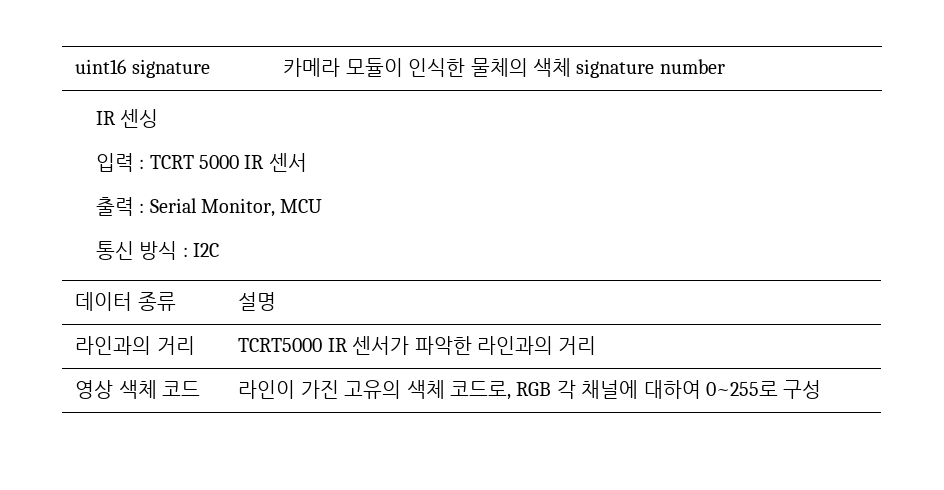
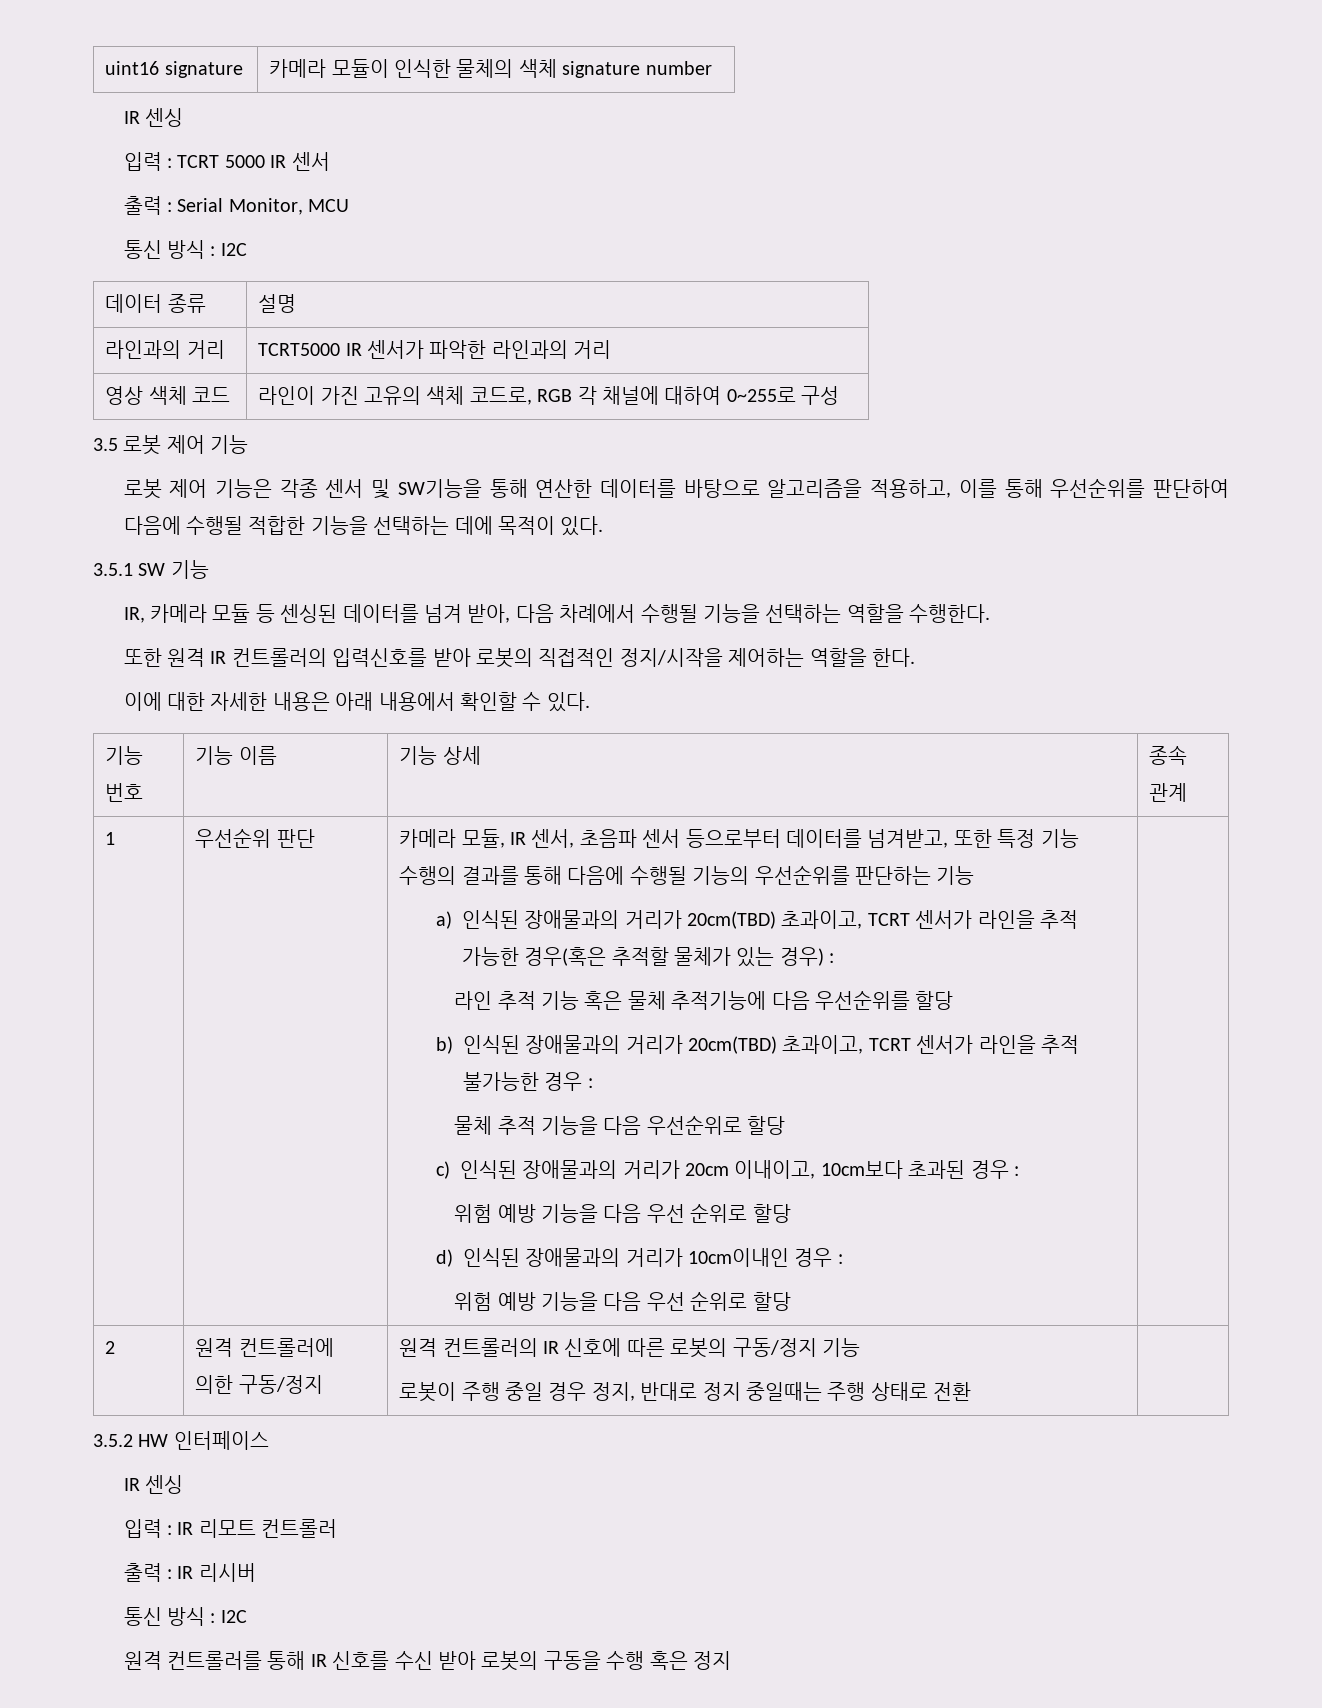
+ 3.5 로봇 제어 기능
+ 로봇 제어 기능은 각종 센서 및 SW기능을 통해 연산한 데이터를 바탕으로 알고리즘을 적용하고, 이를 통해 우선순위를 판단하여 다음에 수행될 적합한 기능을 선택하는 데에 목적이 있다.
+ 3.5.1 SW 기능
+ IR, 카메라 모듈 등 센싱된 데이터를 넘겨 받아, 다음 차례에서 수행될 기능을 선택하는 역할을 수행한다.
+ 또한 원격 IR 컨트롤러의 입력신호를 받아 로봇의 직접적인 정지/시작을 제어하는 역할을 한다.
+ 이에 대한 자세한 내용은 아래 내용에서 확인할 수 있다.
+ 기능 번호 | 기능 이름 | 기능 상세 | 종속 관계
+ 1 | 우선순위 판단 | 카메라 모듈, IR 센서, 초음파 센서 등으로부터 데이터를 넘겨받고, 또한 특정 기능 수행의 결과를 통해 다음에 수행될 기능의 우선순위를 판단하는 기능
+ a) 인식된 장애물과의 거리가 20cm(TBD) 초과이고, TCRT 센서가 라인을 추적 가능한 경우(혹은 추적할 물체가 있는 경우) :
+ 라인 추적 기능 혹은 물체 추적기능에 다음 우선순위를 할당
+ b) 인식된 장애물과의 거리가 20cm(TBD) 초과이고, TCRT 센서가 라인을 추적 불가능한 경우 :
+ 물체 추적 기능을 다음 우선순위로 할당
+ c) 인식된 장애물과의 거리가 20cm 이내이고, 10cm보다 초과된 경우 :
+ 위험 예방 기능을 다음 우선 순위로 할당
+ d) 인식된 장애물과의 거리가 10cm이내인 경우 :
+ 위험 예방 기능을 다음 우선 순위로 할당 |
+ 2 | 원격 컨트롤러에 의한 구동/정지 | 원격 컨트롤러의 IR 신호에 따른 로봇의 구동/정지 기능
+ 로봇이 주행 중일 경우 정지, 반대로 정지 중일때는 주행 상태로 전환 |
+ 3.5.2 HW 인터페이스
+ IR 센싱
+ 입력 : IR 리모트 컨트롤러
+ 출력 : IR 리시버
+ 통신 방식 : I2C
+ 원격 컨트롤러를 통해 IR 신호를 수신 받아 로봇의 구동을 수행 혹은 정지

